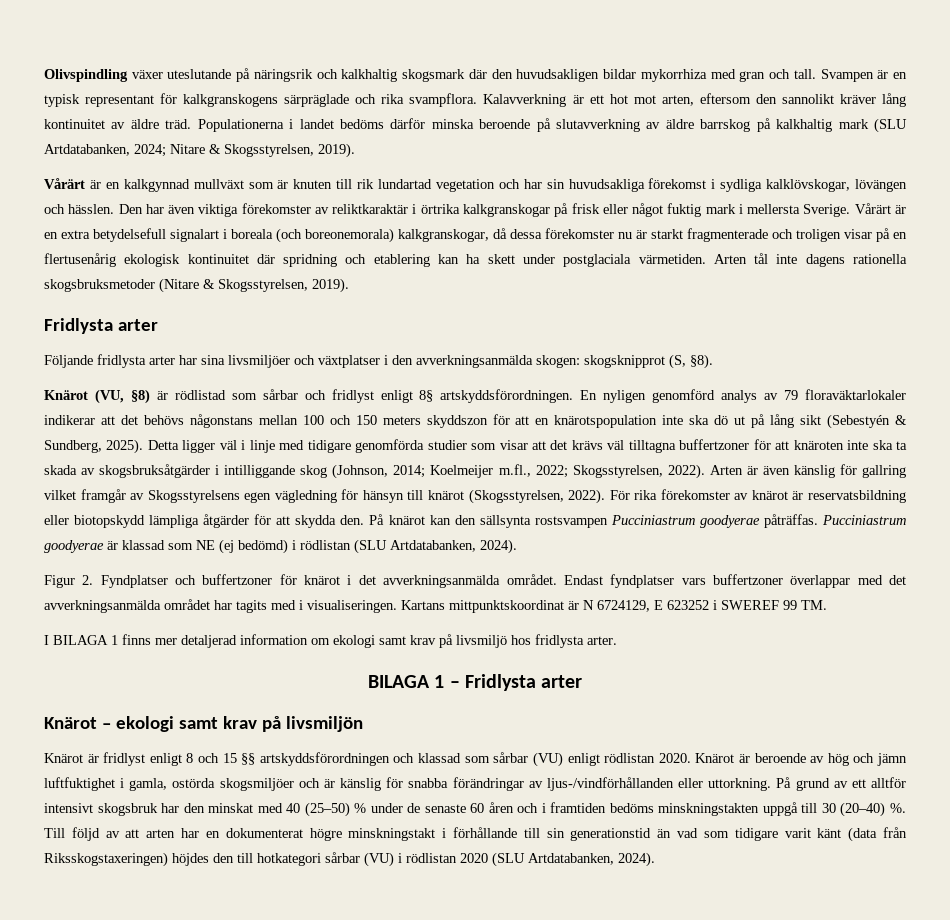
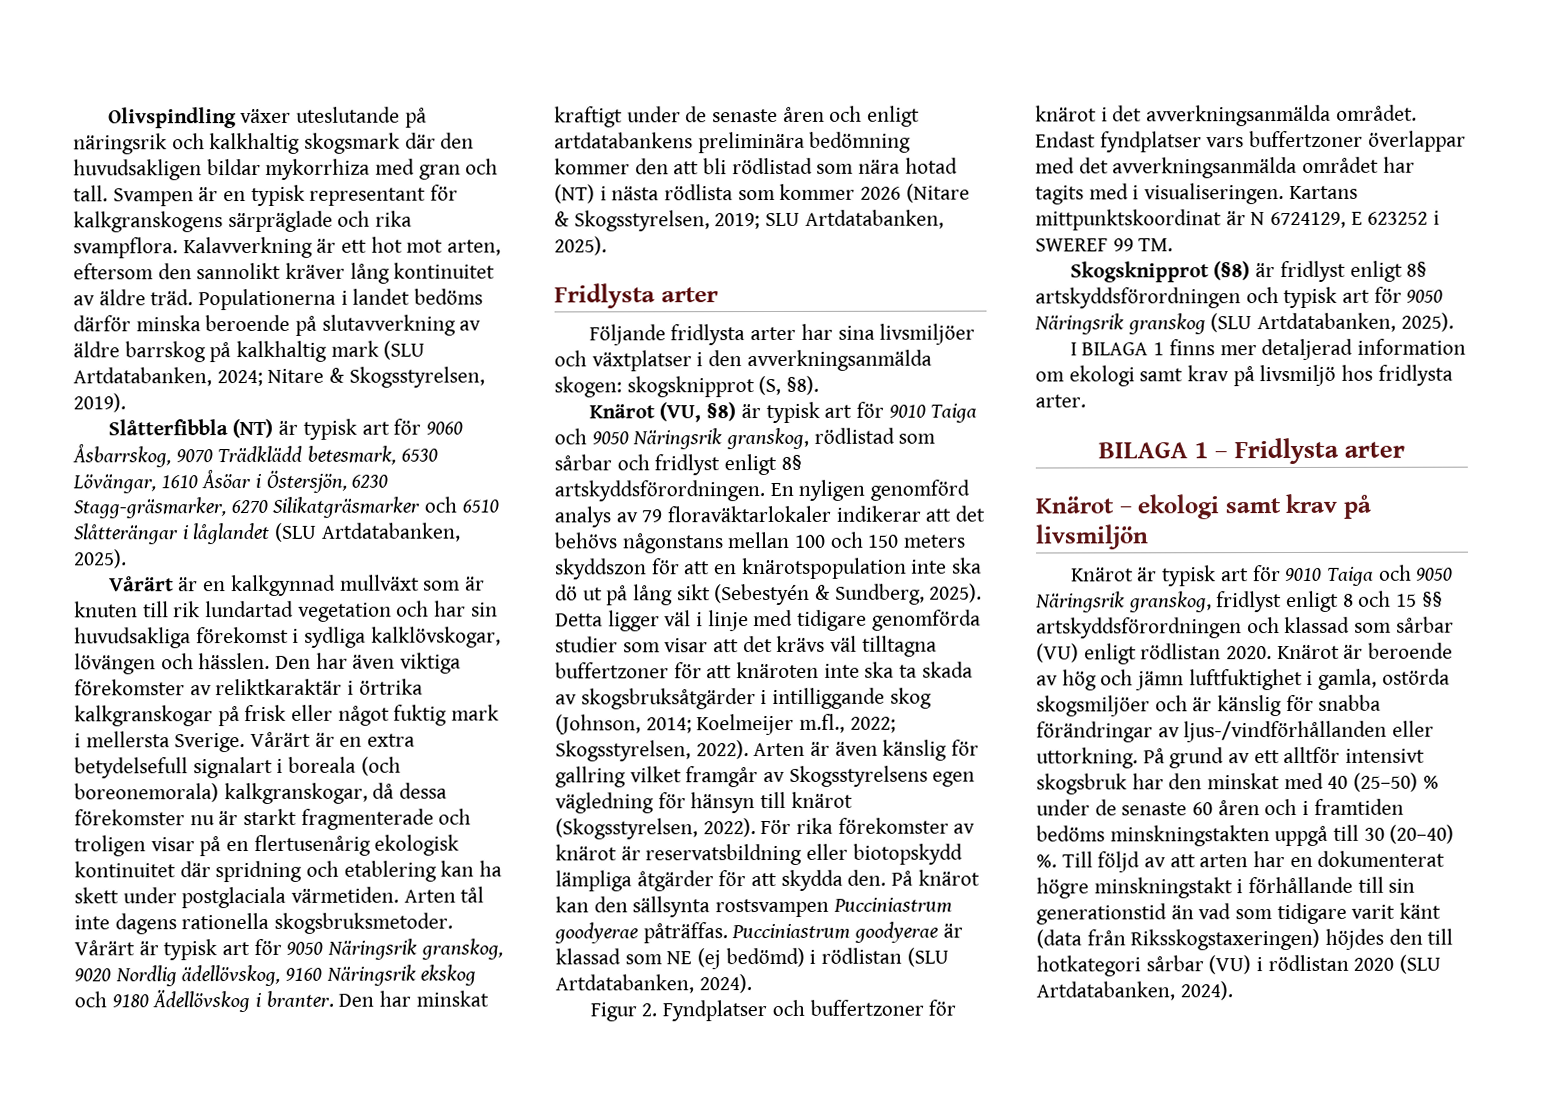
+ Slåtterfibbla (NT) är typisk art för 9060 Åsbarrskog, 9070 Trädklädd betesmark, 6530 Lövängar, 1610 Åsöar i Östersjön, 6230 Stagg-gräsmarker, 6270 Silikatgräsmarker och 6510 Slåtterängar i låglandet (SLU Artdatabanken, 2025).
- Arten tål inte dagens rationella skogsbruksmetoder (Nitare & Skogsstyrelsen, 2019).
+ Arten tål inte dagens rationella skogsbruksmetoder. Vårärt är typisk art för 9050 Näringsrik granskog, 9020 Nordlig ädellövskog, 9160 Näringsrik ekskog och 9180 Ädellövskog i branter. Den har minskat kraftigt under de senaste åren och enligt artdatabankens preliminära bedömning kommer den att bli rödlistad som nära hotad (NT) i nästa rödlista som kommer 2026 (Nitare & Skogsstyrelsen, 2019; SLU Artdatabanken, 2025).
- Knärot (VU, §8) är rödlistad som sårbar och fridlyst enligt 8§ artskyddsförordningen.
+ Knärot (VU, §8) är typisk art för 9010 Taiga och 9050 Näringsrik granskog, rödlistad som sårbar och fridlyst enligt 8§ artskyddsförordningen.
+ Skogsknipprot (§8) är fridlyst enligt 8§ artskyddsförordningen och typisk art för 9050 Näringsrik granskog (SLU Artdatabanken, 2025).
- Knärot är fridlyst enligt 8 och 15 §§ artskyddsförordningen och klassad som sårbar (VU) enligt rödlistan 2020.
+ Knärot är typisk art för 9010 Taiga och 9050 Näringsrik granskog, fridlyst enligt 8 och 15 §§ artskyddsförordningen och klassad som sårbar (VU) enligt rödlistan 2020.

